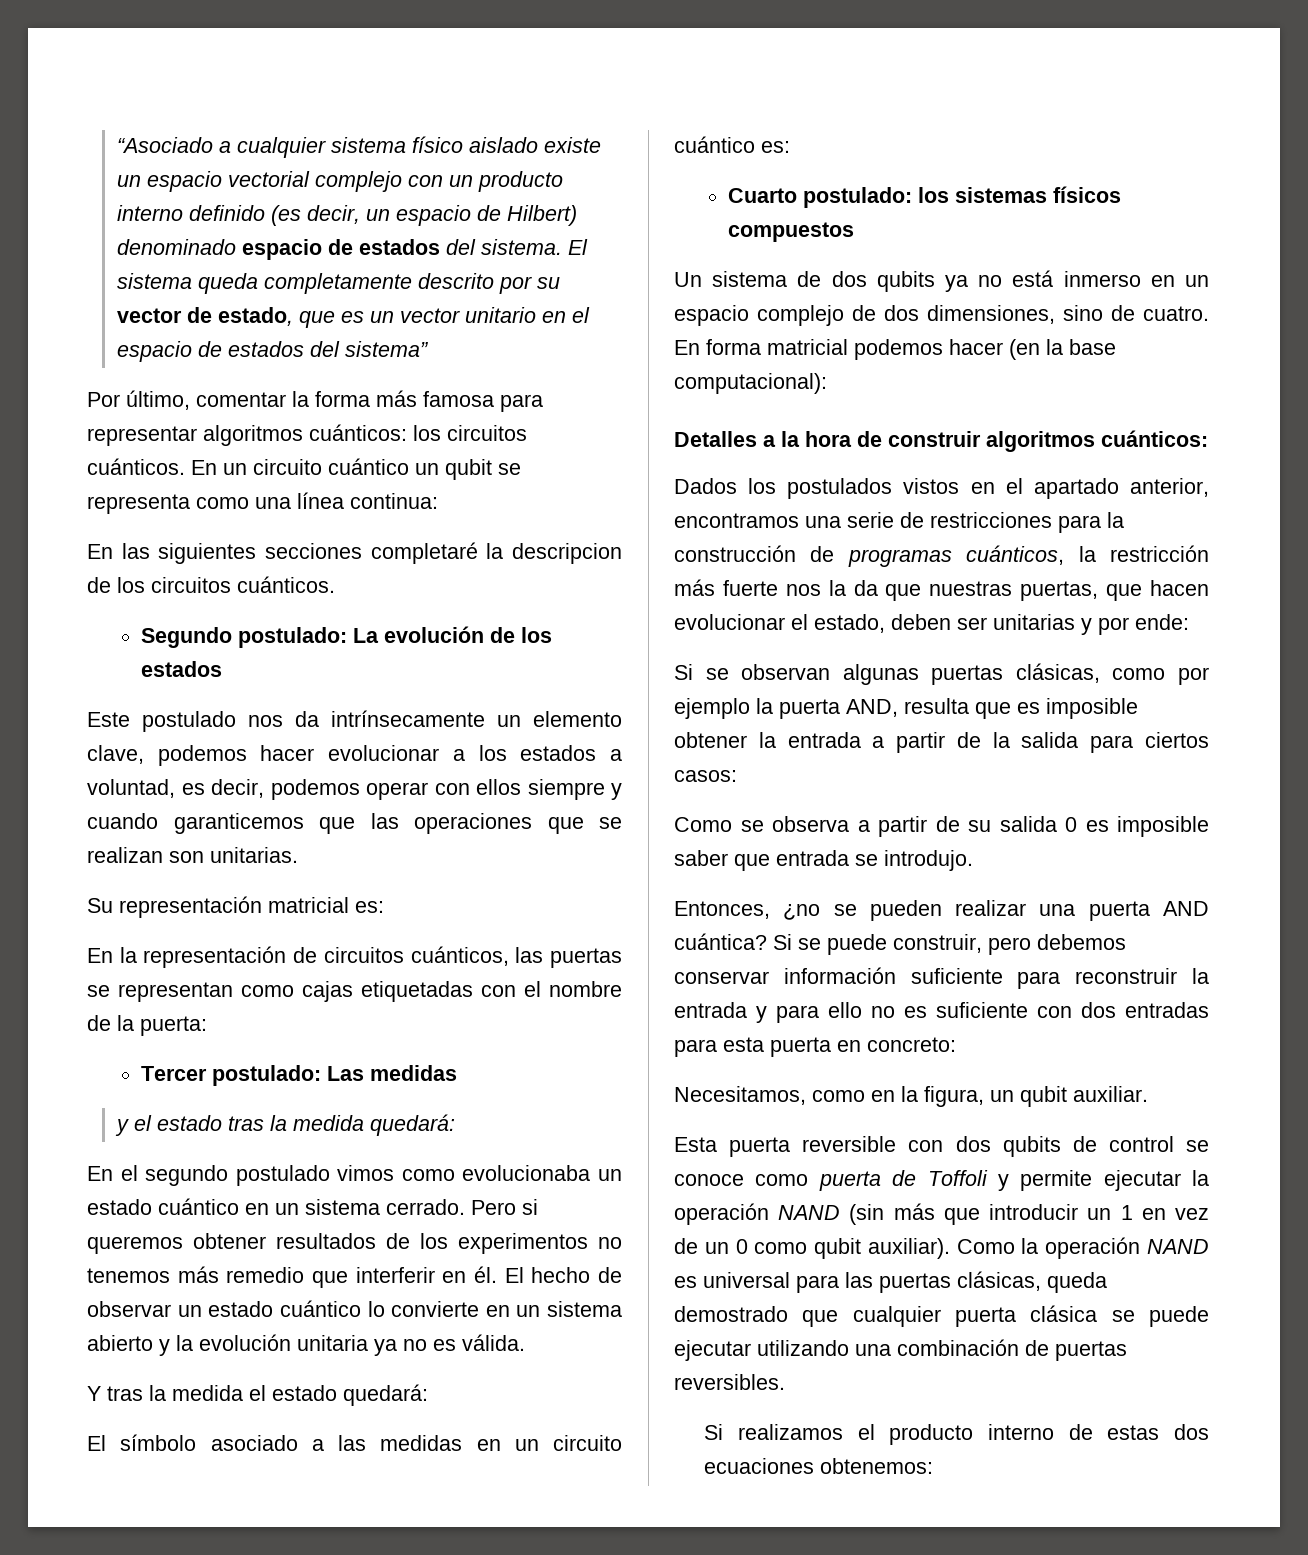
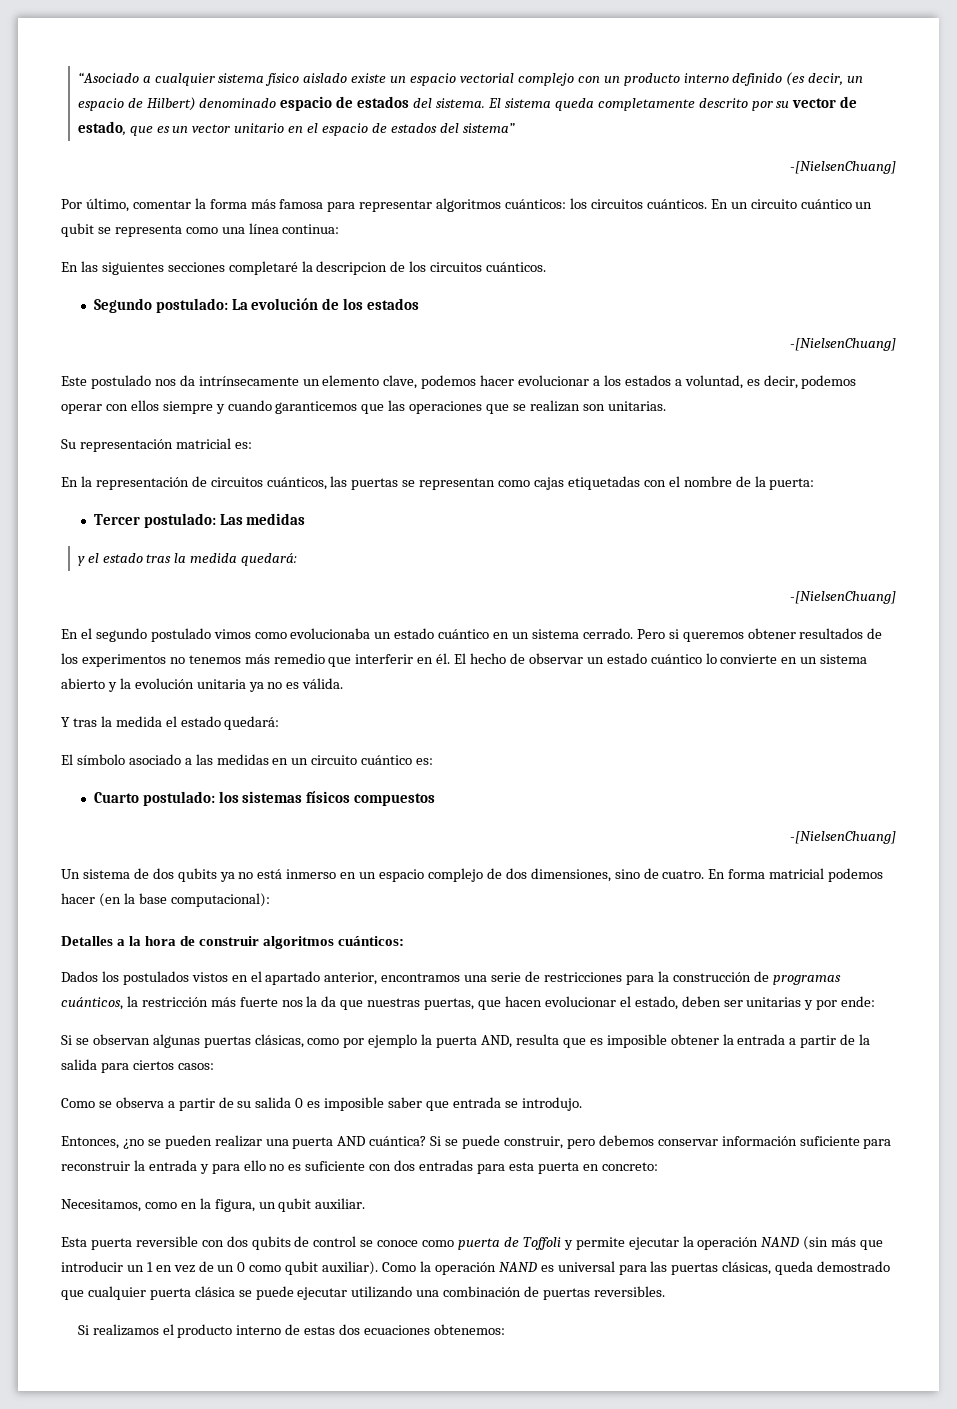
  El sistema queda completamente descrito por su vector de estado, que es un vector unitario en el espacio de estados del sistema”
+ -[NielsenChuang]
  Segundo postulado: La evolución de los estados
+ -[NielsenChuang]
  y el estado tras la medida quedará:
+ -[NielsenChuang]
  Cuarto postulado: los sistemas físicos compuestos
+ -[NielsenChuang]

